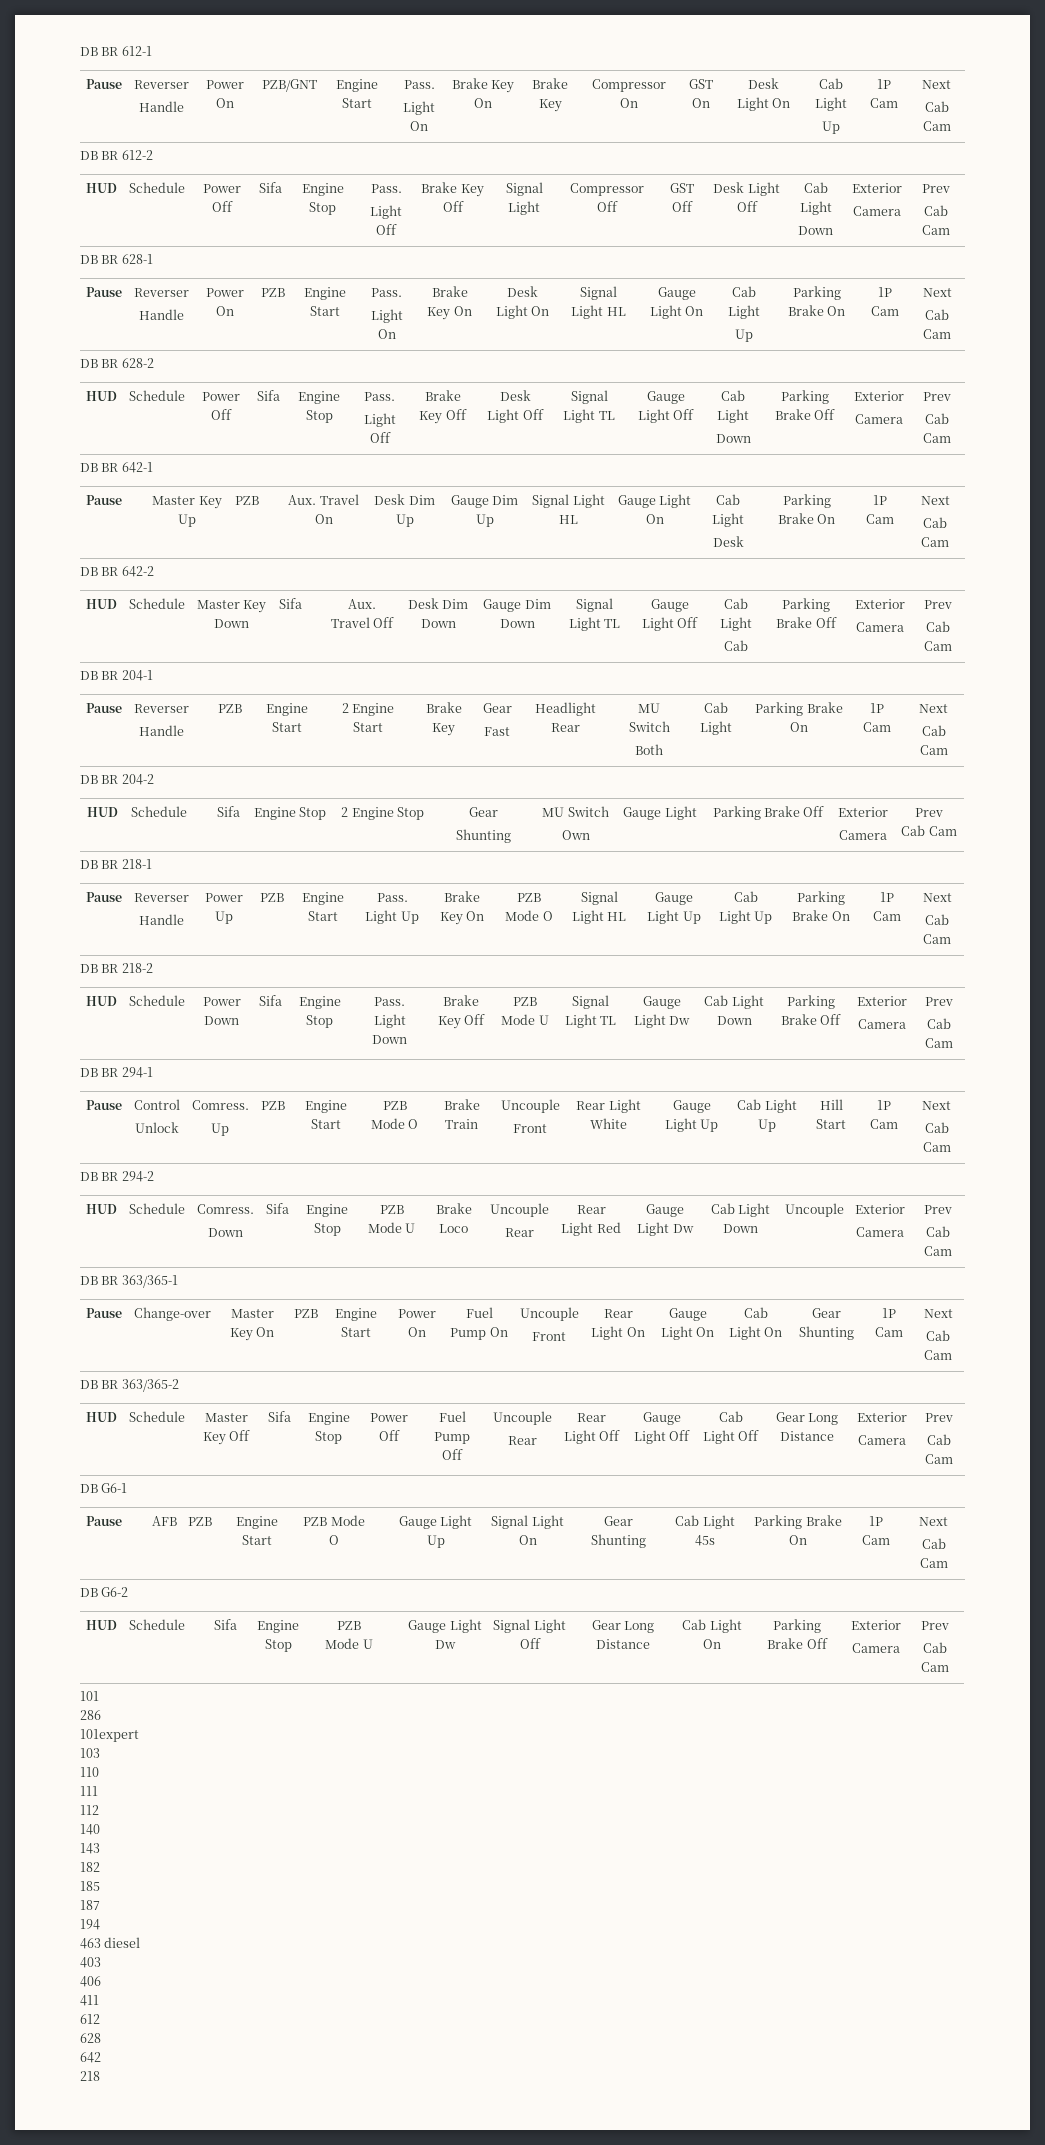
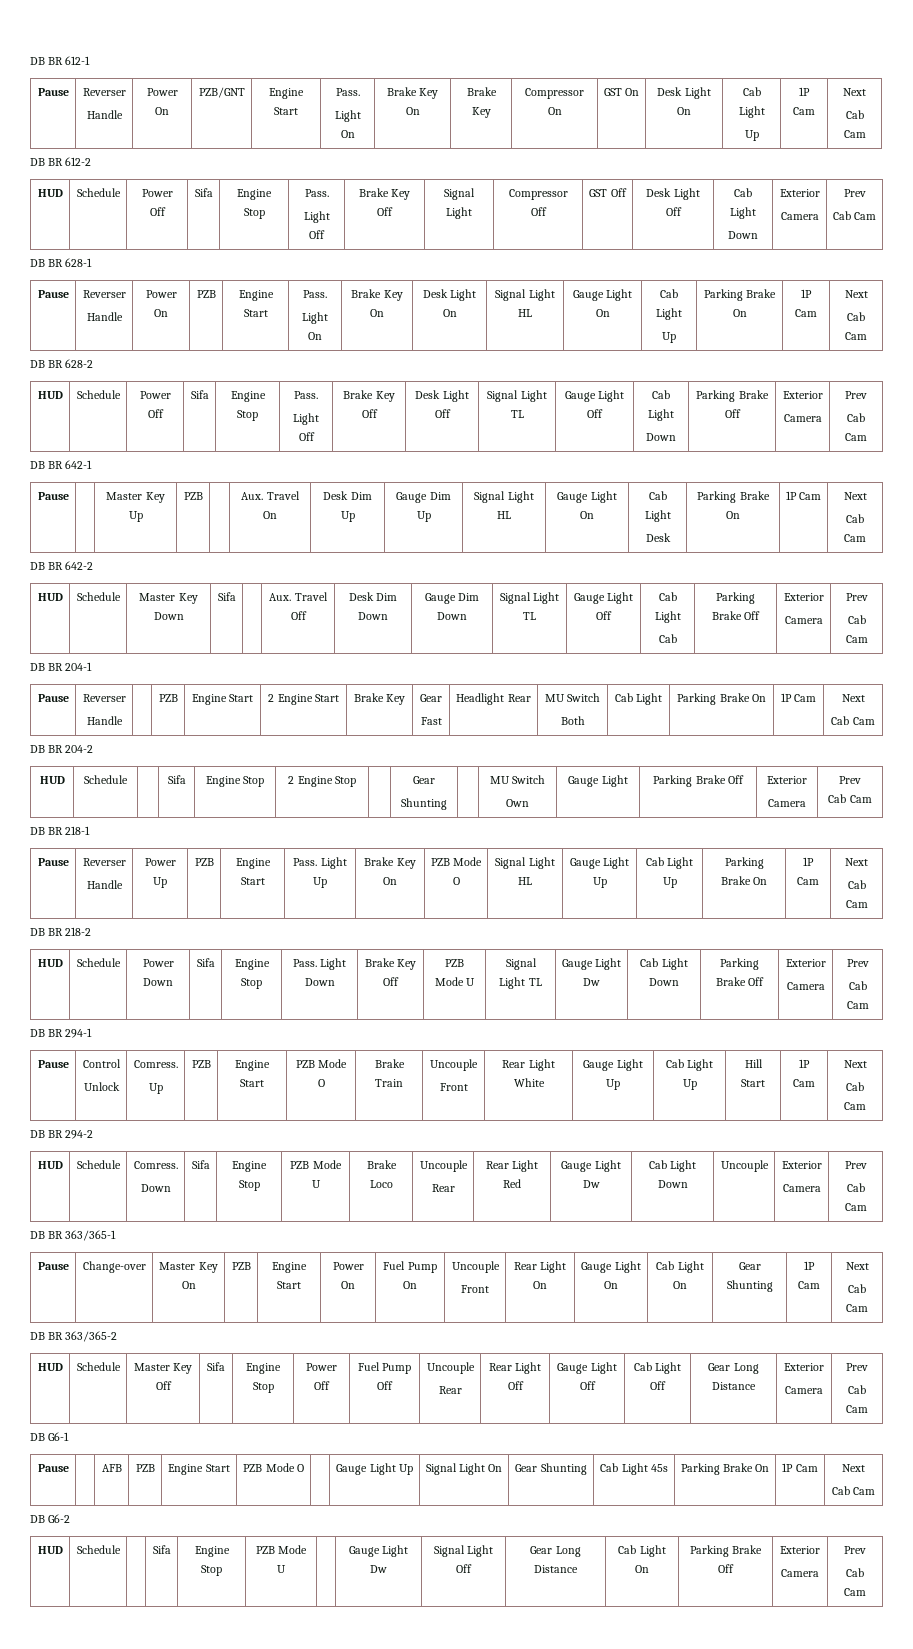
- 101
- 286
- 101expert
- 103
- 110
- 111
- 112
- 140
- 143
- 182
- 185
- 187
- 194
- 463 diesel
- 403
- 406
- 411
- 612
- 628
- 642
- 218

